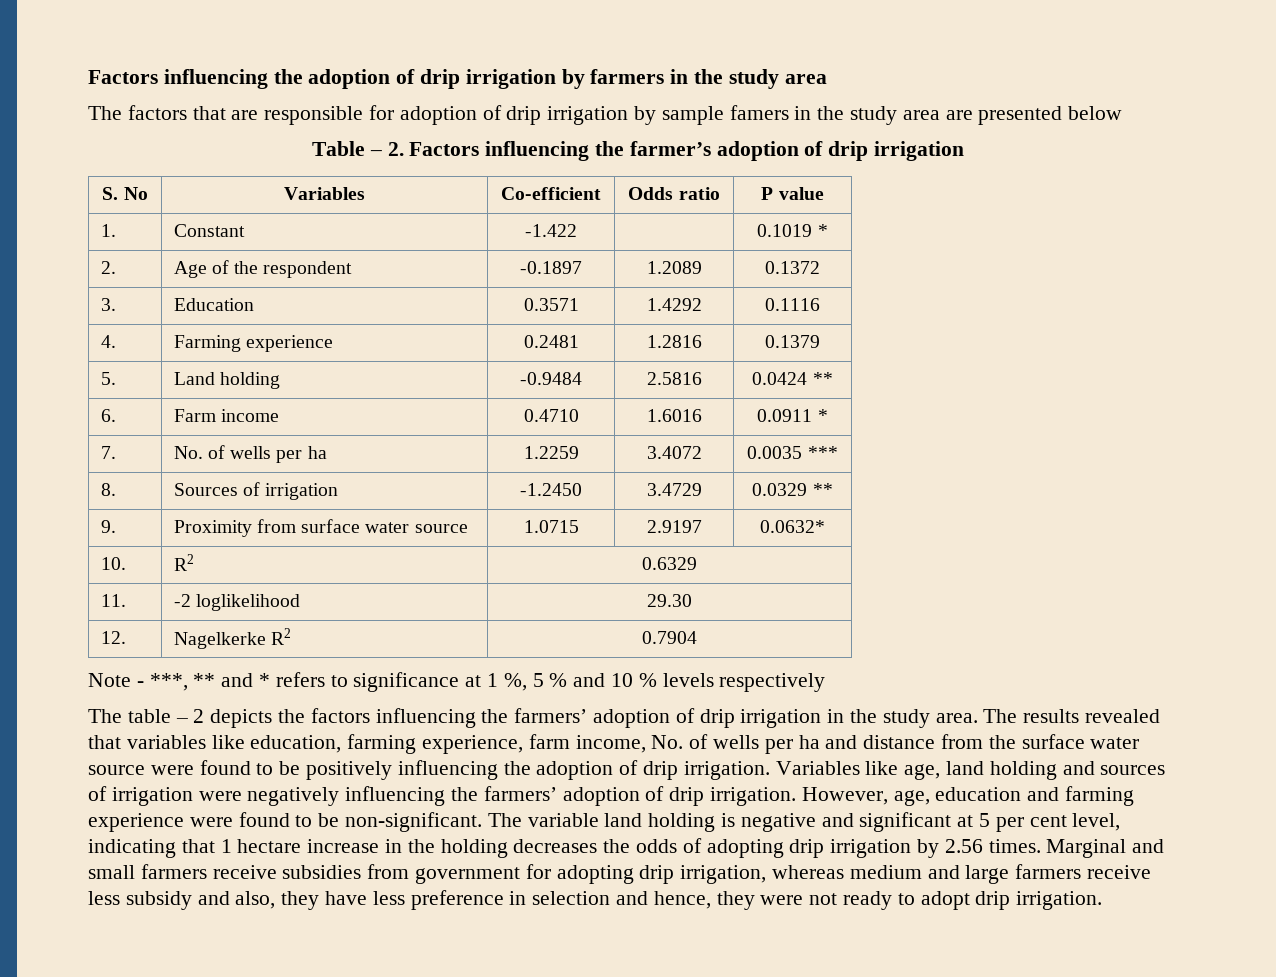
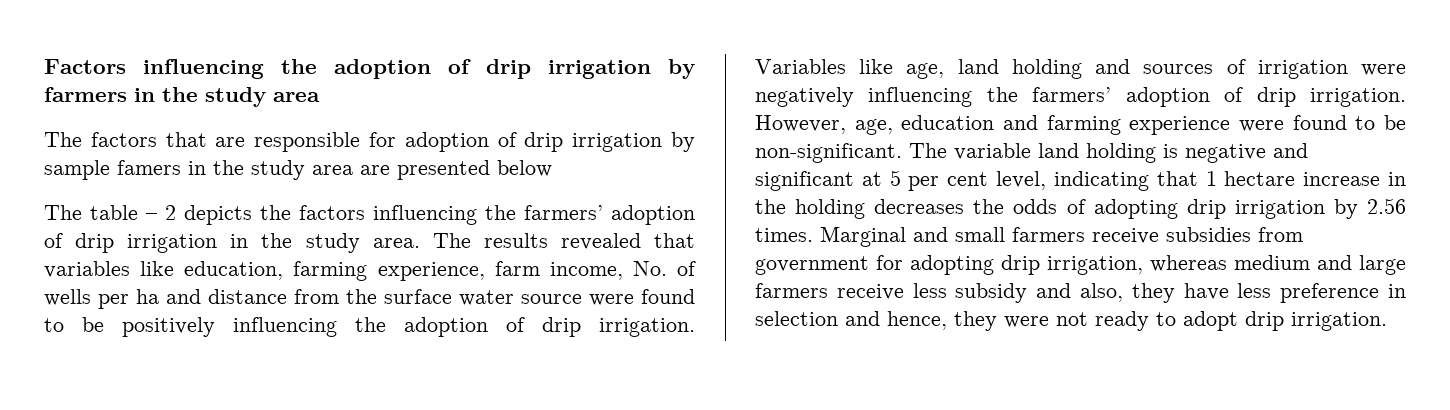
- Table – 2. Factors influencing the farmer’s adoption of drip irrigation
- S. No | Variables | Co-efficient | Odds ratio | P value
- 1. | Constant | -1.422 | | 0.1019 *
- 2. | Age of the respondent | -0.1897 | 1.2089 | 0.1372
- 3. | Education | 0.3571 | 1.4292 | 0.1116
- 4. | Farming experience | 0.2481 | 1.2816 | 0.1379
- 5. | Land holding | -0.9484 | 2.5816 | 0.0424 **
- 6. | Farm income | 0.4710 | 1.6016 | 0.0911 *
- 7. | No. of wells per ha | 1.2259 | 3.4072 | 0.0035 ***
- 8. | Sources of irrigation | -1.2450 | 3.4729 | 0.0329 **
- 9. | Proximity from surface water source | 1.0715 | 2.9197 | 0.0632*
- 10. | R2 | 0.6329
- 11. | -2 loglikelihood | 29.30
- 12. | Nagelkerke R2 | 0.7904
- Note - ***, ** and * refers to significance at 1 %, 5 % and 10 % levels respectively

